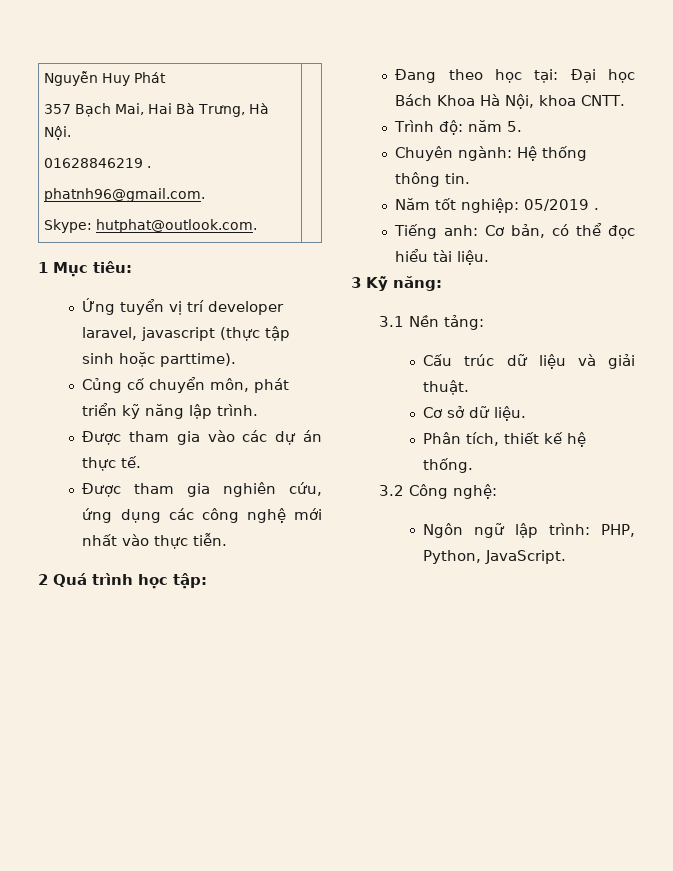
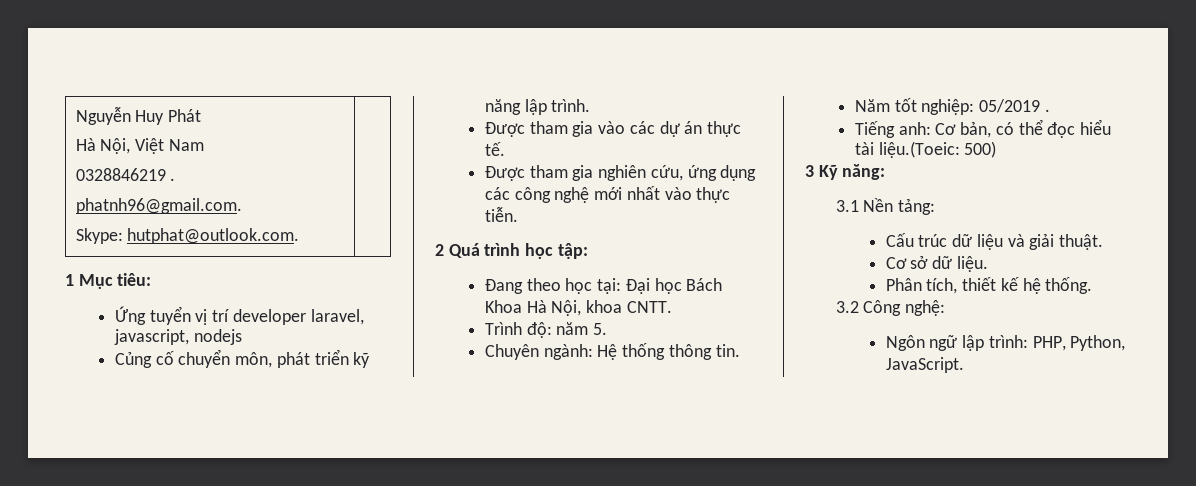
  Nguyễn Huy Phát
- 357 Bạch Mai, Hai Bà Trưng, Hà Nội.
- 01628846219 .
+ Hà Nội, Việt Nam
+ 0328846219 .
- Ứng tuyển vị trí developer laravel, javascript (thực tập sinh hoặc parttime).
+ Ứng tuyển vị trí developer laravel, javascript, nodejs
- Tiếng anh: Cơ bản, có thể đọc hiểu tài liệu.
+ Tiếng anh: Cơ bản, có thể đọc hiểu tài liệu.(Toeic: 500)

